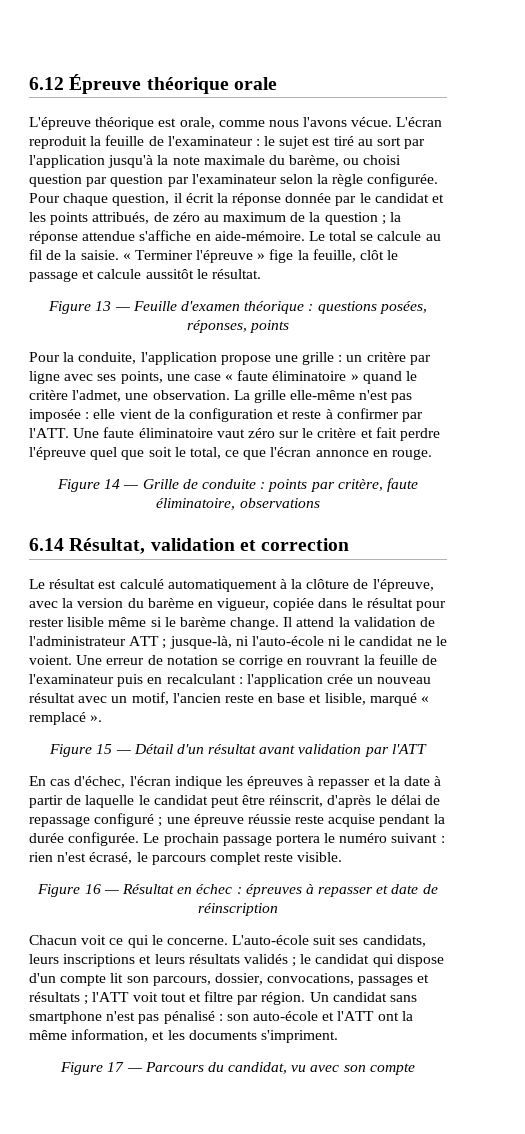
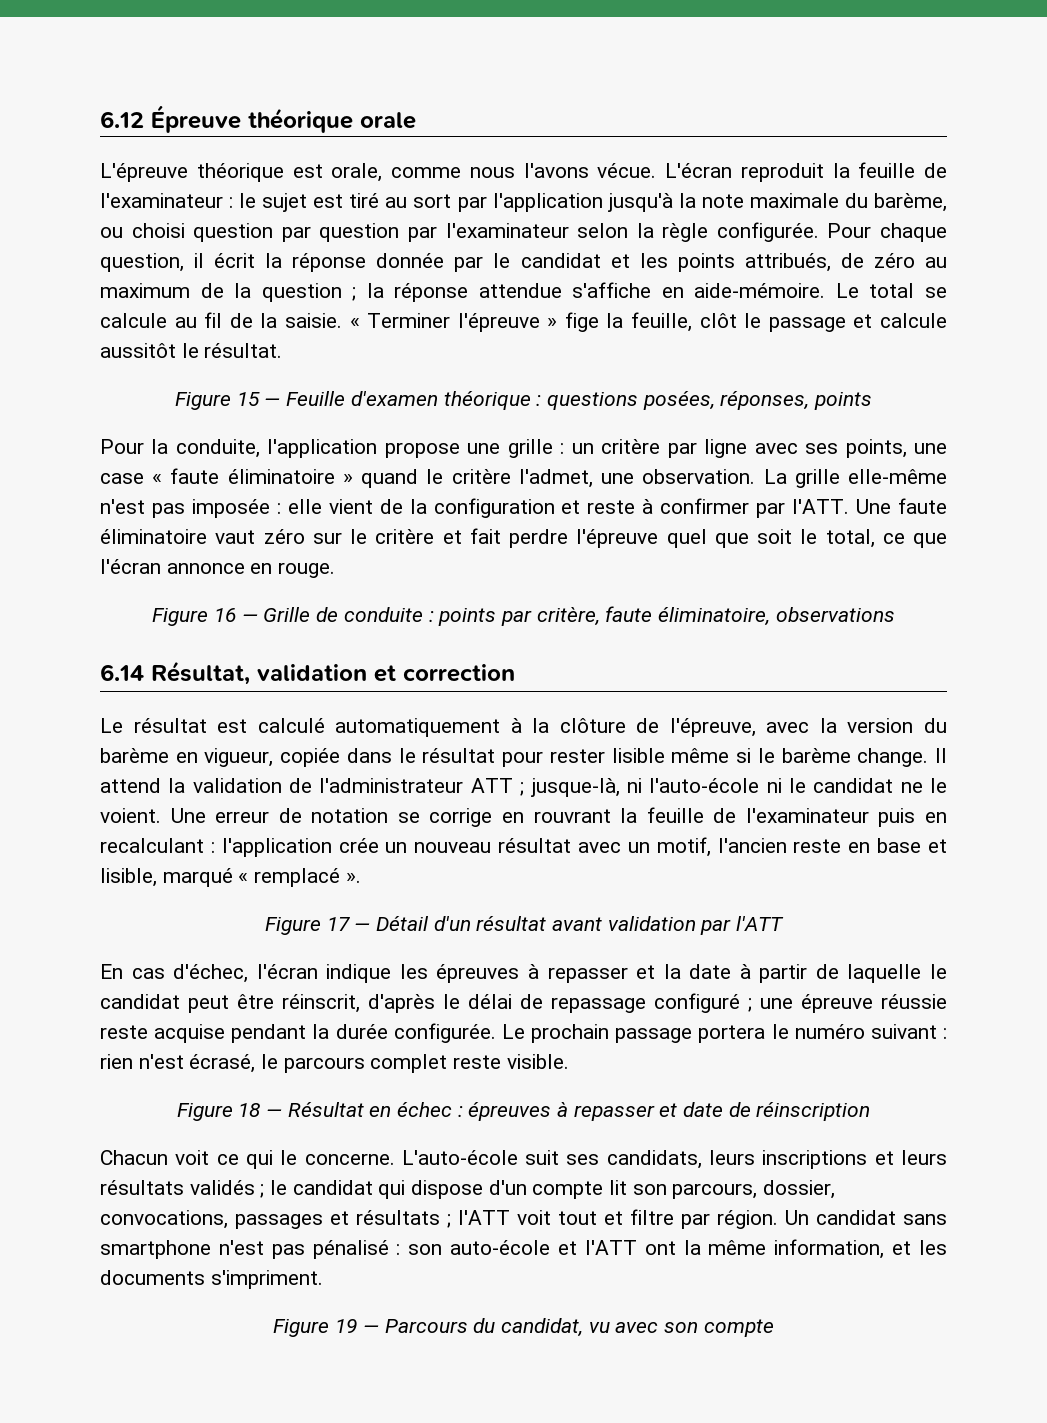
- Figure 13 — Feuille d'examen théorique : questions posées, réponses, points
+ Figure 15 — Feuille d'examen théorique : questions posées, réponses, points
- Figure 14 — Grille de conduite : points par critère, faute éliminatoire, observations
+ Figure 16 — Grille de conduite : points par critère, faute éliminatoire, observations
- Figure 15 — Détail d'un résultat avant validation par l'ATT
+ Figure 17 — Détail d'un résultat avant validation par l'ATT
- Figure 16 — Résultat en échec : épreuves à repasser et date de réinscription
+ Figure 18 — Résultat en échec : épreuves à repasser et date de réinscription
- Figure 17 — Parcours du candidat, vu avec son compte
+ Figure 19 — Parcours du candidat, vu avec son compte

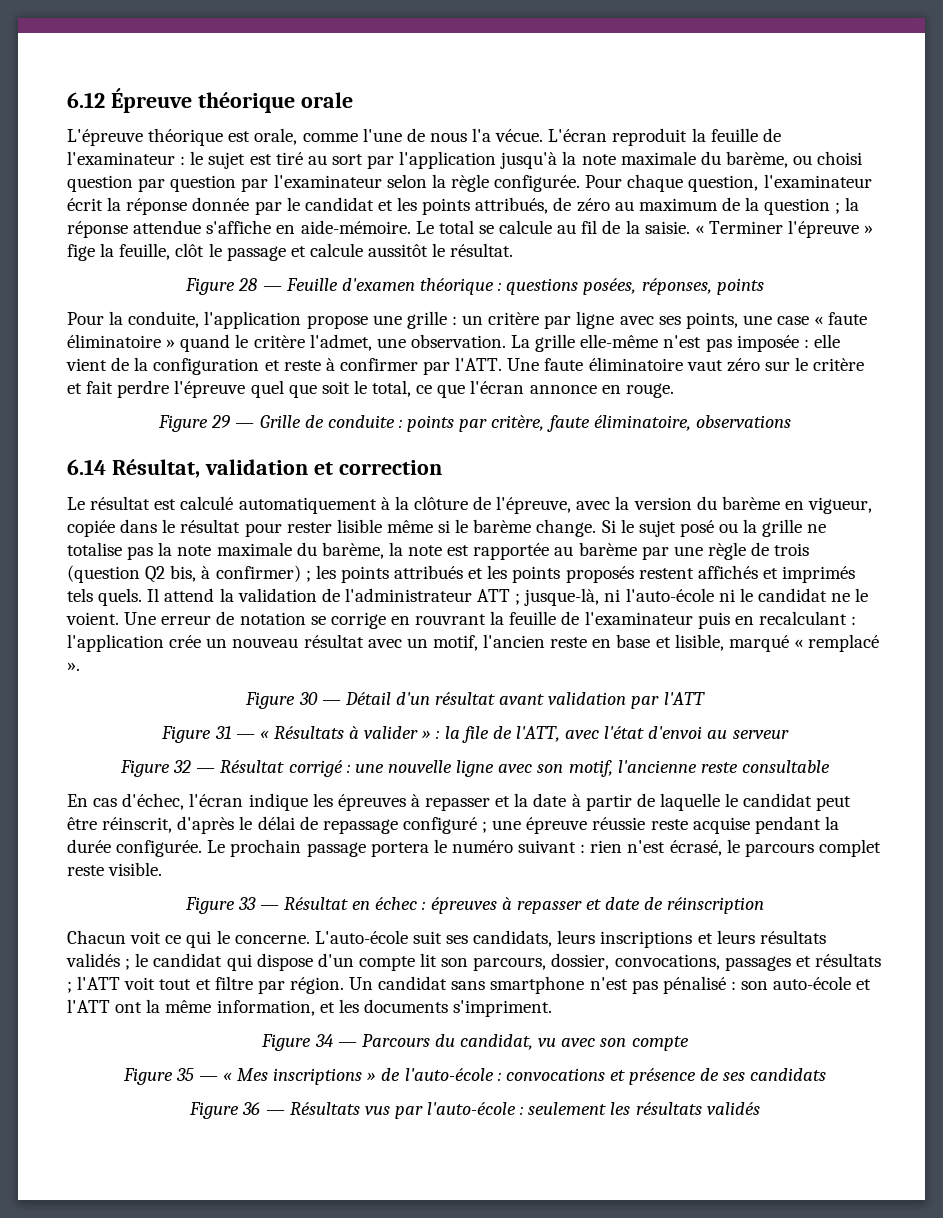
- L'épreuve théorique est orale, comme nous l'avons vécue.
+ L'épreuve théorique est orale, comme l'une de nous l'a vécue.
- Pour chaque question, il écrit la réponse donnée par le candidat et les points attribués, de zéro au maximum de la question ; la réponse attendue s'affiche en aide-mémoire.
+ Pour chaque question, l'examinateur écrit la réponse donnée par le candidat et les points attribués, de zéro au maximum de la question ; la réponse attendue s'affiche en aide-mémoire.
- Figure 15 — Feuille d'examen théorique : questions posées, réponses, points
+ Figure 28 — Feuille d'examen théorique : questions posées, réponses, points
- Figure 16 — Grille de conduite : points par critère, faute éliminatoire, observations
+ Figure 29 — Grille de conduite : points par critère, faute éliminatoire, observations
+ Si le sujet posé ou la grille ne totalise pas la note maximale du barème, la note est rapportée au barème par une règle de trois (question Q2 bis, à confirmer) ; les points attribués et les points proposés restent affichés et imprimés tels quels.
- Figure 17 — Détail d'un résultat avant validation par l'ATT
+ Figure 30 — Détail d'un résultat avant validation par l'ATT
+ Figure 31 — « Résultats à valider » : la file de l'ATT, avec l'état d'envoi au serveur
+ Figure 32 — Résultat corrigé : une nouvelle ligne avec son motif, l'ancienne reste consultable
- Figure 18 — Résultat en échec : épreuves à repasser et date de réinscription
+ Figure 33 — Résultat en échec : épreuves à repasser et date de réinscription
- Figure 19 — Parcours du candidat, vu avec son compte
+ Figure 34 — Parcours du candidat, vu avec son compte
+ Figure 35 — « Mes inscriptions » de l'auto-école : convocations et présence de ses candidats
+ Figure 36 — Résultats vus par l'auto-école : seulement les résultats validés

